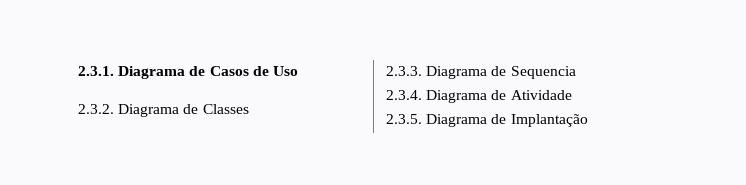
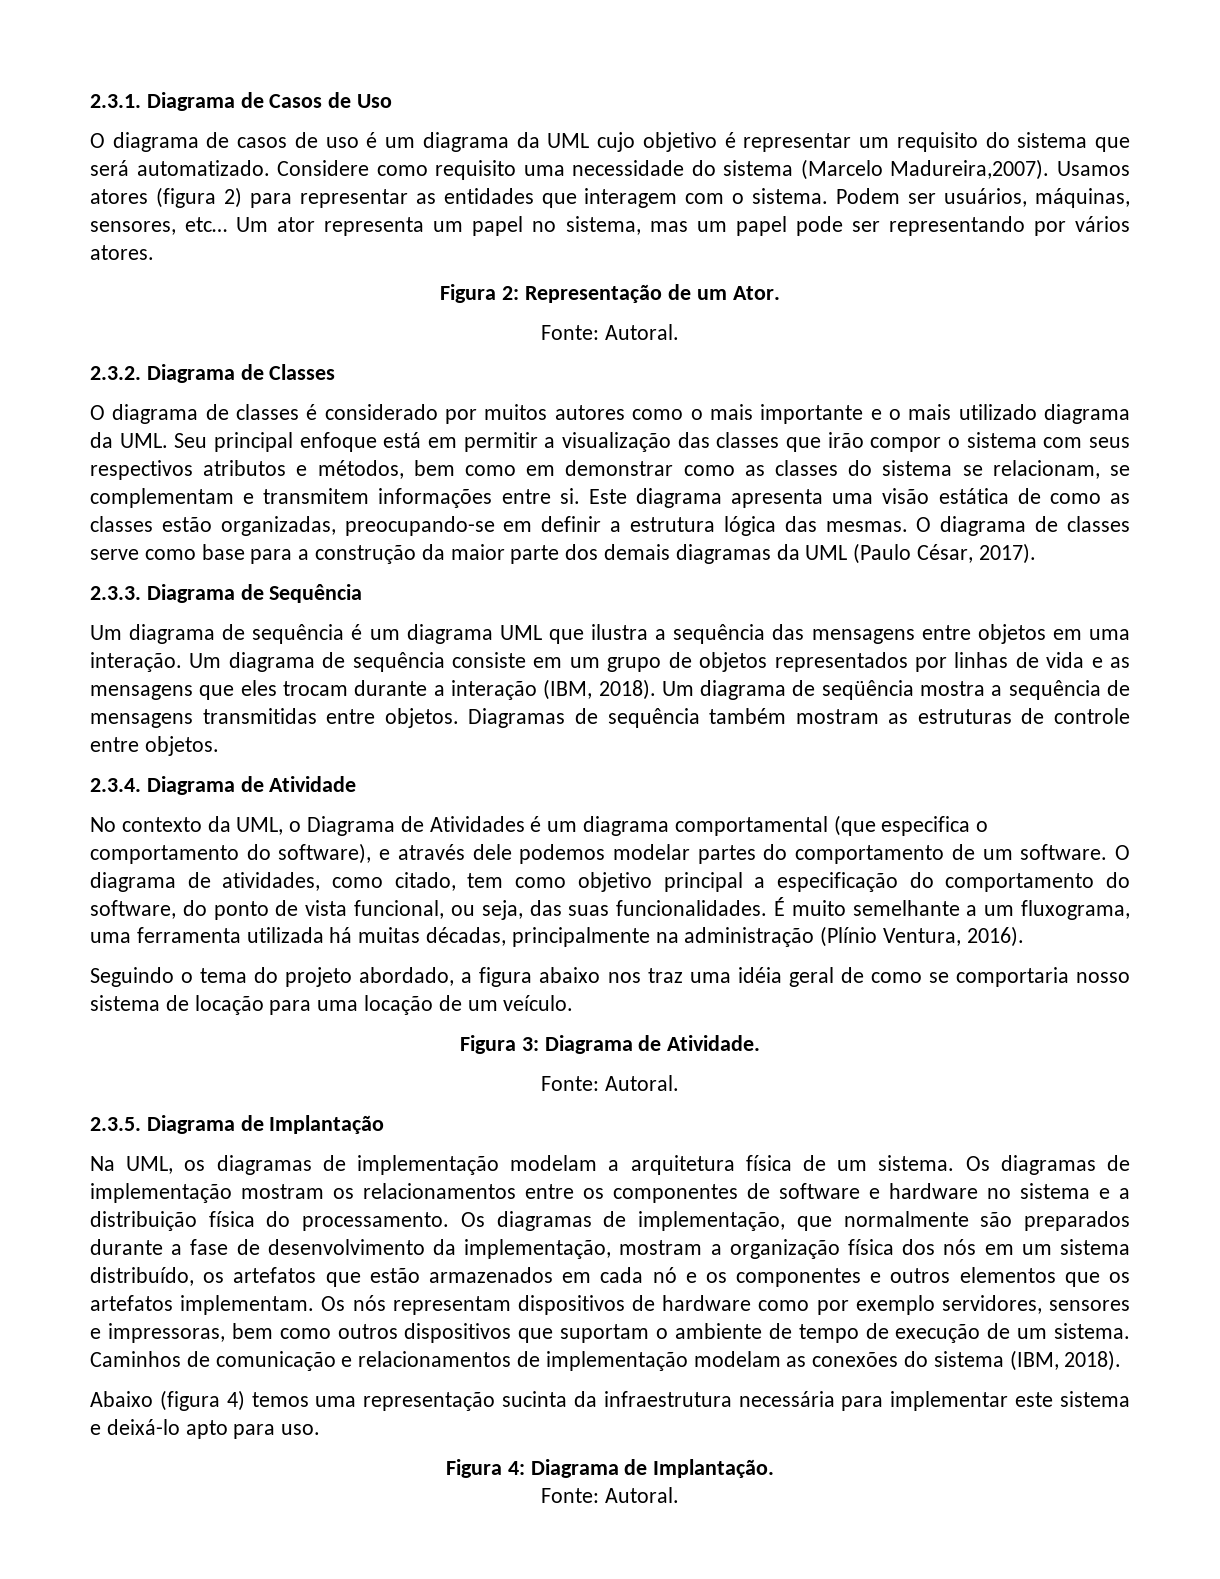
+ O diagrama de casos de uso é um diagrama da UML cujo objetivo é representar um requisito do sistema que será automatizado. Considere como requisito uma necessidade do sistema (Marcelo Madureira,2007). Usamos atores (figura 2) para representar as entidades que interagem com o sistema. Podem ser usuários, máquinas, sensores, etc… Um ator representa um papel no sistema, mas um papel pode ser representando por vários atores.
+ Figura 2: Representação de um Ator.
+ Fonte: Autoral.
  2.3.2. Diagrama de Classes
- 2.3.3. Diagrama de Sequencia
+ O diagrama de classes é considerado por muitos autores como o mais importante e o mais utilizado diagrama da UML. Seu principal enfoque está em permitir a visualização das classes que irão compor o sistema com seus respectivos atributos e métodos, bem como em demonstrar como as classes do sistema se relacionam, se complementam e transmitem informações entre si. Este diagrama apresenta uma visão estática de como as classes estão organizadas, preocupando-se em definir a estrutura lógica das mesmas. O diagrama de classes serve como base para a construção da maior parte dos demais diagramas da UML (Paulo César, 2017).
+ 2.3.3. Diagrama de Sequência
+ Um diagrama de sequência é um diagrama UML que ilustra a sequência das mensagens entre objetos em uma interação. Um diagrama de sequência consiste em um grupo de objetos representados por linhas de vida e as mensagens que eles trocam durante a interação (IBM, 2018). Um diagrama de seqüência mostra a sequência de mensagens transmitidas entre objetos. Diagramas de sequência também mostram as estruturas de controle entre objetos.
  2.3.4. Diagrama de Atividade
+ No contexto da UML, o Diagrama de Atividades é um diagrama comportamental (que especifica o comportamento do software), e através dele podemos modelar partes do comportamento de um software. O diagrama de atividades, como citado, tem como objetivo principal a especificação do comportamento do software, do ponto de vista funcional, ou seja, das suas funcionalidades. É muito semelhante a um fluxograma, uma ferramenta utilizada há muitas décadas, principalmente na administração (Plínio Ventura, 2016).
+ Seguindo o tema do projeto abordado, a figura abaixo nos traz uma idéia geral de como se comportaria nosso sistema de locação para uma locação de um veículo.
+ Figura 3: Diagrama de Atividade.
+ Fonte: Autoral.
  2.3.5. Diagrama de Implantação
+ Na UML, os diagramas de implementação modelam a arquitetura física de um sistema. Os diagramas de implementação mostram os relacionamentos entre os componentes de software e hardware no sistema e a distribuição física do processamento. Os diagramas de implementação, que normalmente são preparados durante a fase de desenvolvimento da implementação, mostram a organização física dos nós em um sistema distribuído, os artefatos que estão armazenados em cada nó e os componentes e outros elementos que os artefatos implementam. Os nós representam dispositivos de hardware como por exemplo servidores, sensores e impressoras, bem como outros dispositivos que suportam o ambiente de tempo de execução de um sistema. Caminhos de comunicação e relacionamentos de implementação modelam as conexões do sistema (IBM, 2018).
+ Abaixo (figura 4) temos uma representação sucinta da infraestrutura necessária para implementar este sistema e deixá-lo apto para uso.
+ Figura 4: Diagrama de Implantação.
+ Fonte: Autoral.

